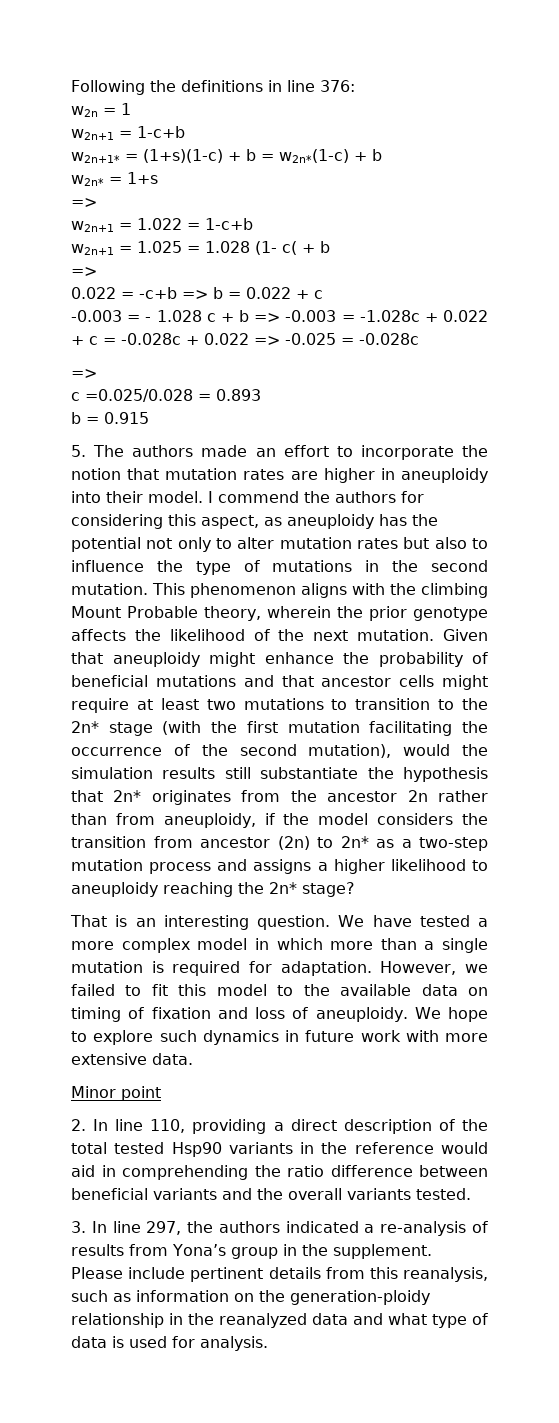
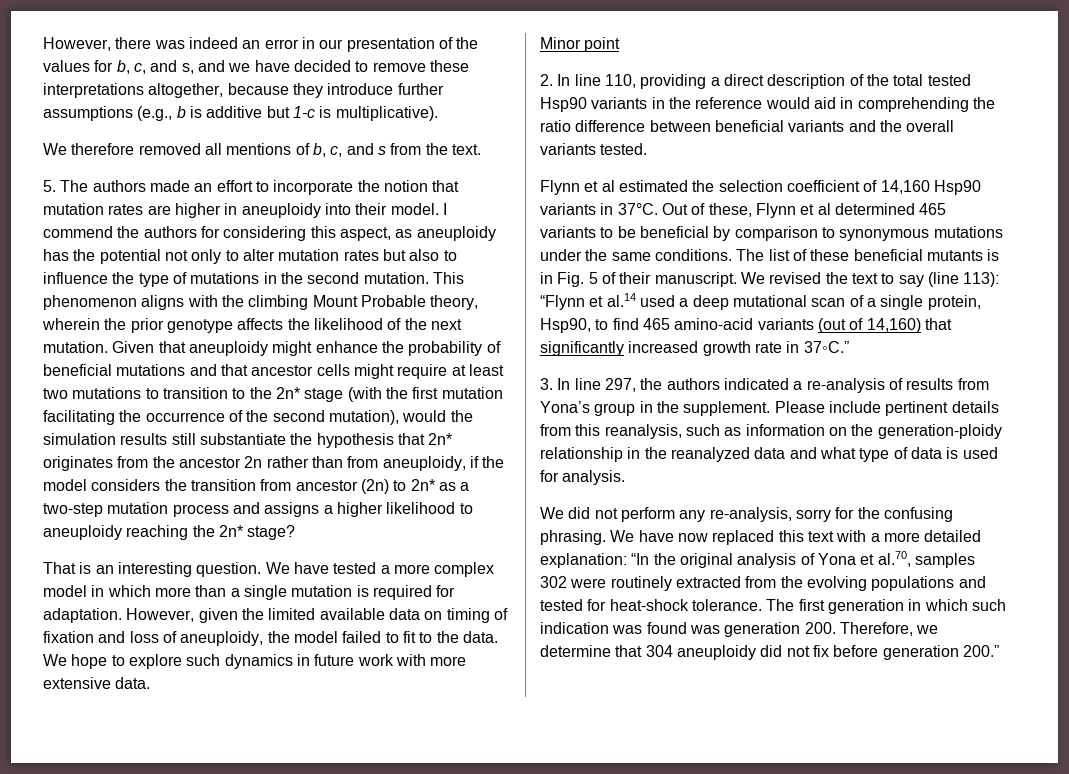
- Following the definitions in line 376:
- w2n = 1
- w2n+1 = 1-c+b
- w2n+1* = (1+s)(1-c) + b = w2n*(1-c) + b
- w2n* = 1+s
- =>
- w2n+1 = 1.022 = 1-c+b
- w2n+1 = 1.025 = 1.028 (1- c( + b
- =>
- 0.022 = -c+b => b = 0.022 + c
- -0.003 = - 1.028 c + b => -0.003 = -1.028c + 0.022 + c = -0.028c + 0.022 => -0.025 = -0.028c
- =>
- c =0.025/0.028 = 0.893
- b = 0.915
+ However, there was indeed an error in our presentation of the values for b, c, and s, and we have decided to remove these interpretations altogether, because they introduce further assumptions (e.g., b is additive but 1-c is multiplicative).
+ We therefore removed all mentions of b, c, and s from the text.
- However, we failed to fit this model to the available data on timing of fixation and loss of aneuploidy.
+ However, given the limited available data on timing of fixation and loss of aneuploidy, the model failed to fit to the data.
+ Flynn et al estimated the selection coefficient of 14,160 Hsp90 variants in 37°C. Out of these, Flynn et al determined 465 variants to be beneficial by comparison to synonymous mutations under the same conditions. The list of these beneficial mutants is in Fig. 5 of their manuscript. We revised the text to say (line 113): “Flynn et al.14 used a deep mutational scan of a single protein, Hsp90, to find 465 amino-acid variants (out of 14,160) that significantly increased growth rate in 37◦C.”
+ We did not perform any re-analysis, sorry for the confusing phrasing. We have now replaced this text with a more detailed explanation: “In the original analysis of Yona et al.70, samples 302 were routinely extracted from the evolving populations and tested for heat-shock tolerance. The first generation in which such indication was found was generation 200. Therefore, we determine that 304 aneuploidy did not fix before generation 200.”

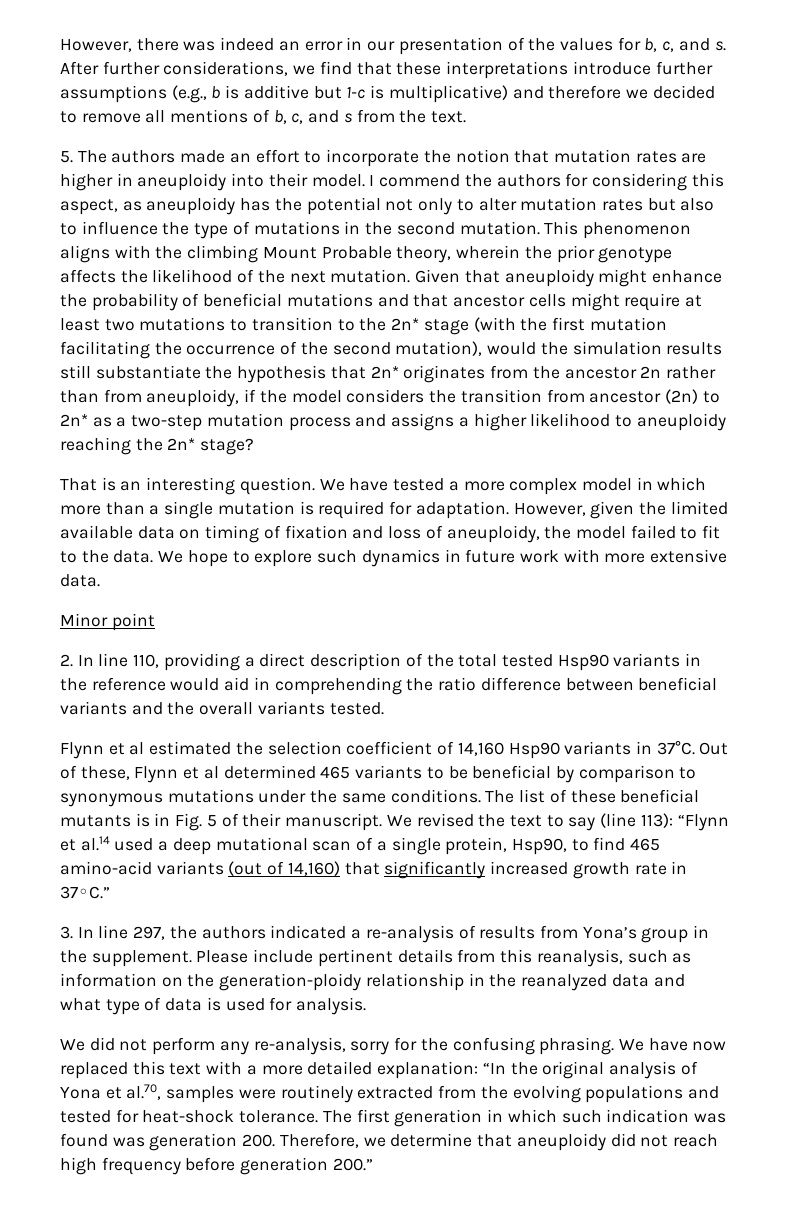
- However, there was indeed an error in our presentation of the values for b, c, and s, and we have decided to remove these interpretations altogether, because they introduce further assumptions (e.g., b is additive but 1-c is multiplicative).
- We therefore removed all mentions of b, c, and s from the text.
+ However, there was indeed an error in our presentation of the values for b, c, and s. After further considerations, we find that these interpretations introduce further assumptions (e.g., b is additive but 1-c is multiplicative) and therefore we decided to remove all mentions of b, c, and s from the text.
- We have now replaced this text with a more detailed explanation: “In the original analysis of Yona et al.70, samples 302 were routinely extracted from the evolving populations and tested for heat-shock tolerance.
+ We have now replaced this text with a more detailed explanation: “In the original analysis of Yona et al.70, samples were routinely extracted from the evolving populations and tested for heat-shock tolerance.
- The first generation in which such indication was found was generation 200. Therefore, we determine that 304 aneuploidy did not fix before generation 200.”
+ The first generation in which such indication was found was generation 200. Therefore, we determine that aneuploidy did not reach high frequency before generation 200.”

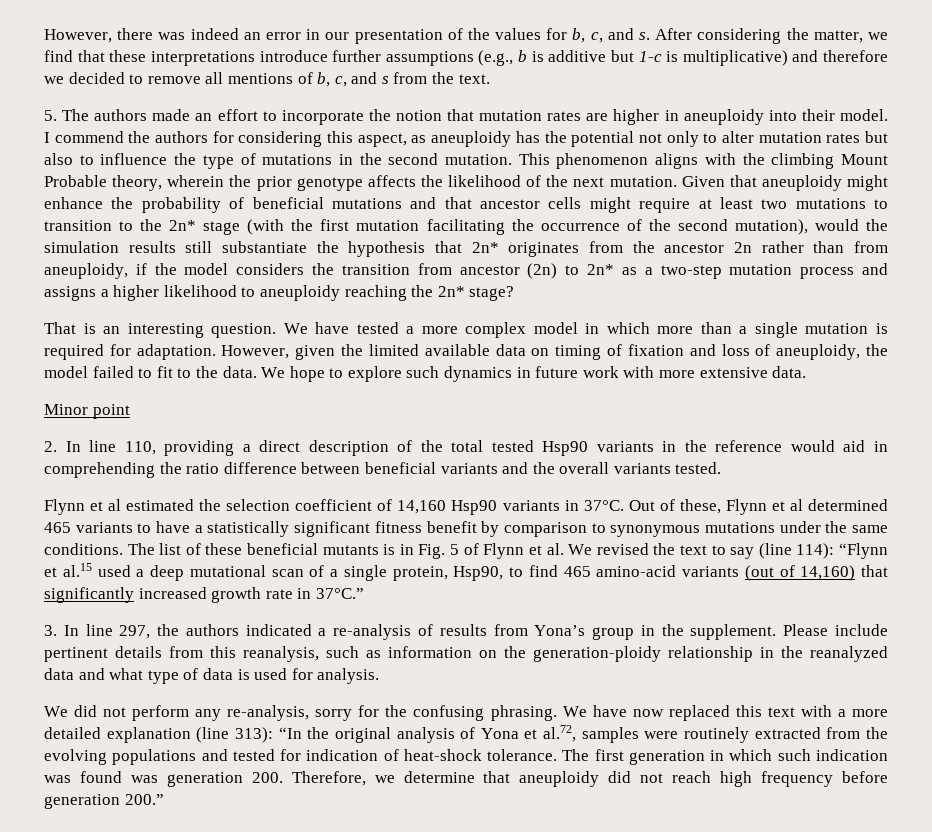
- After further considerations, we find that these interpretations introduce further assumptions (e.g., b is additive but 1-c is multiplicative) and therefore we decided to remove all mentions of b, c, and s from the text.
+ After considering the matter, we find that these interpretations introduce further assumptions (e.g., b is additive but 1-c is multiplicative) and therefore we decided to remove all mentions of b, c, and s from the text.
- Out of these, Flynn et al determined 465 variants to be beneficial by comparison to synonymous mutations under the same conditions.
+ Out of these, Flynn et al determined 465 variants to have a statistically significant fitness benefit by comparison to synonymous mutations under the same conditions.
- The list of these beneficial mutants is in Fig. 5 of their manuscript. We revised the text to say (line 113): “Flynn et al.14 used a deep mutational scan of a single protein, Hsp90, to find 465 amino-acid variants (out of 14,160) that significantly increased growth rate in 37◦C.”
+ The list of these beneficial mutants is in Fig. 5 of Flynn et al. We revised the text to say (line 114): “Flynn et al.15 used a deep mutational scan of a single protein, Hsp90, to find 465 amino-acid variants (out of 14,160) that significantly increased growth rate in 37°C.”
- We have now replaced this text with a more detailed explanation: “In the original analysis of Yona et al.70, samples were routinely extracted from the evolving populations and tested for heat-shock tolerance.
+ We have now replaced this text with a more detailed explanation (line 313): “In the original analysis of Yona et al.72, samples were routinely extracted from the evolving populations and tested for indication of heat-shock tolerance.

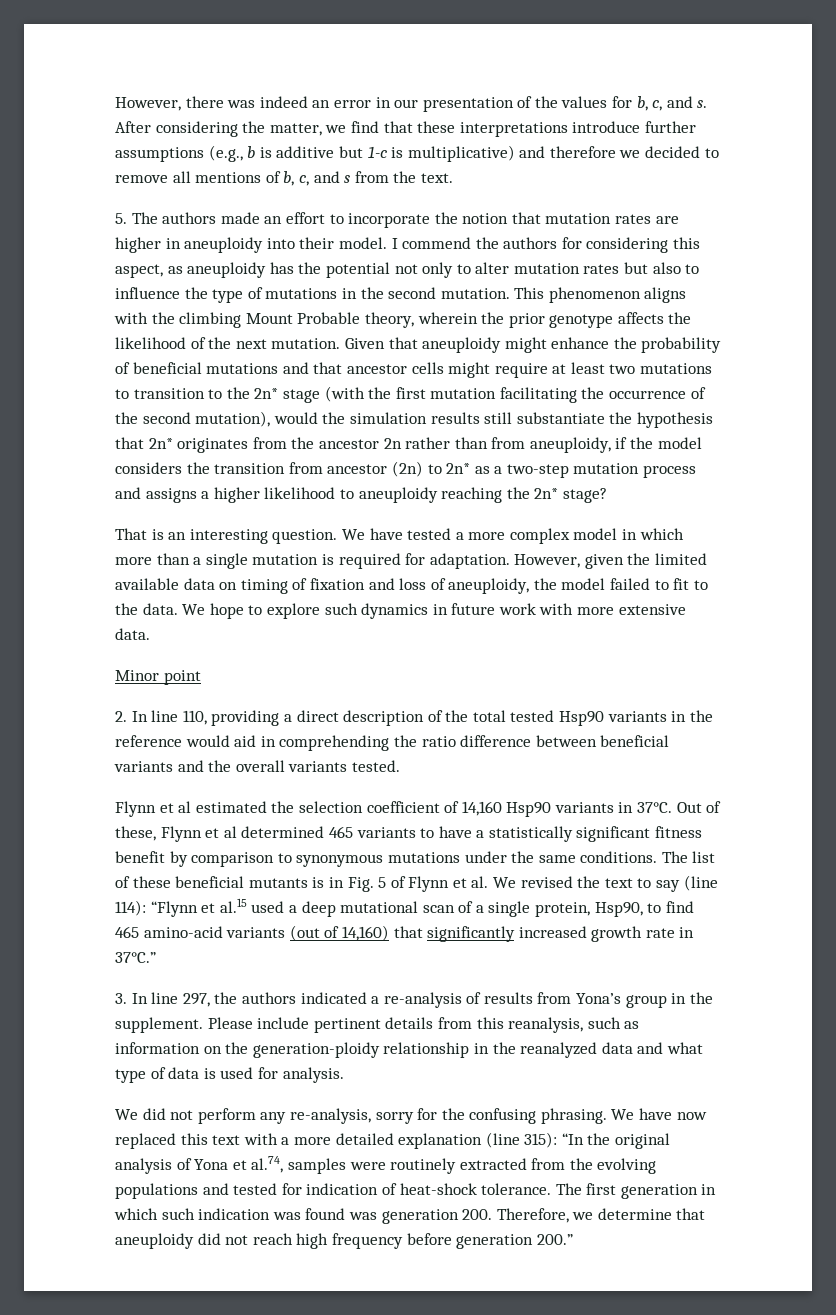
- We have now replaced this text with a more detailed explanation (line 313): “In the original analysis of Yona et al.72, samples were routinely extracted from the evolving populations and tested for indication of heat-shock tolerance.
+ We have now replaced this text with a more detailed explanation (line 315): “In the original analysis of Yona et al.74, samples were routinely extracted from the evolving populations and tested for indication of heat-shock tolerance.

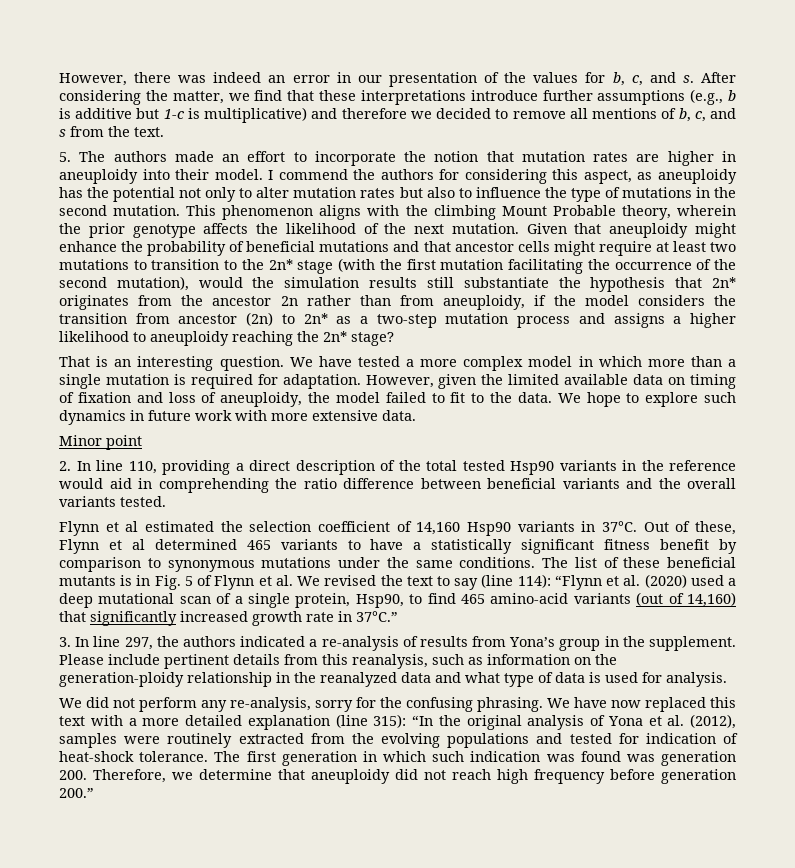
- The list of these beneficial mutants is in Fig. 5 of Flynn et al. We revised the text to say (line 114): “Flynn et al.15 used a deep mutational scan of a single protein, Hsp90, to find 465 amino-acid variants (out of 14,160) that significantly increased growth rate in 37°C.”
+ The list of these beneficial mutants is in Fig. 5 of Flynn et al. We revised the text to say (line 114): “Flynn et al. (2020) used a deep mutational scan of a single protein, Hsp90, to find 465 amino-acid variants (out of 14,160) that significantly increased growth rate in 37°C.”
- We have now replaced this text with a more detailed explanation (line 315): “In the original analysis of Yona et al.74, samples were routinely extracted from the evolving populations and tested for indication of heat-shock tolerance.
+ We have now replaced this text with a more detailed explanation (line 315): “In the original analysis of Yona et al. (2012), samples were routinely extracted from the evolving populations and tested for indication of heat-shock tolerance.

